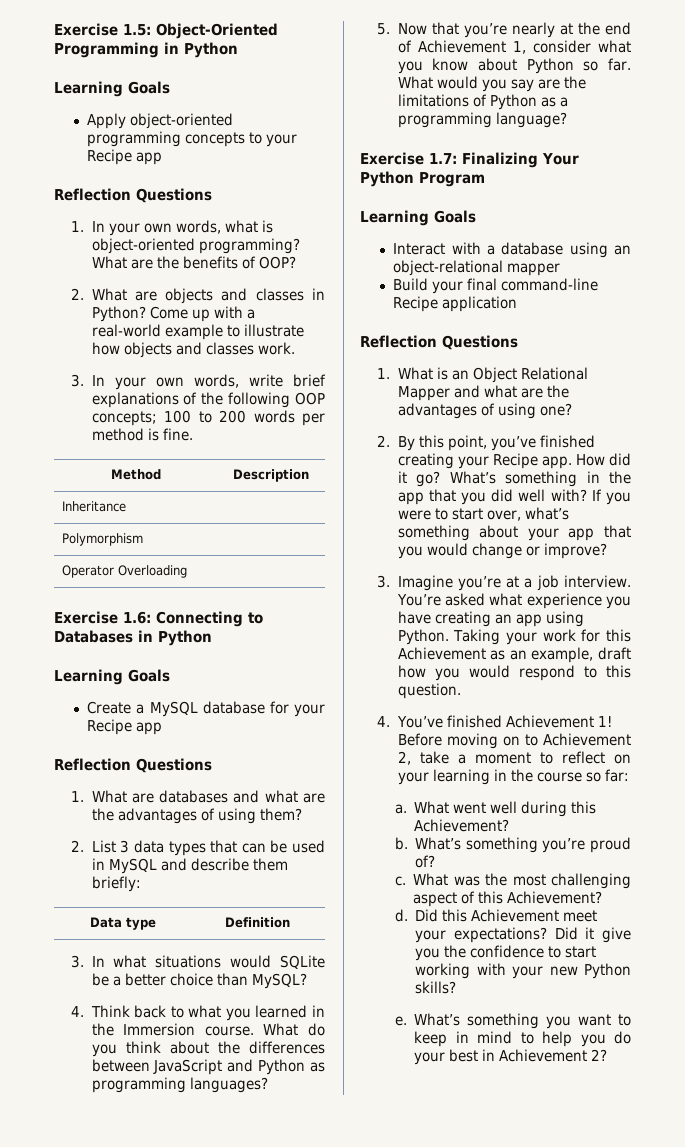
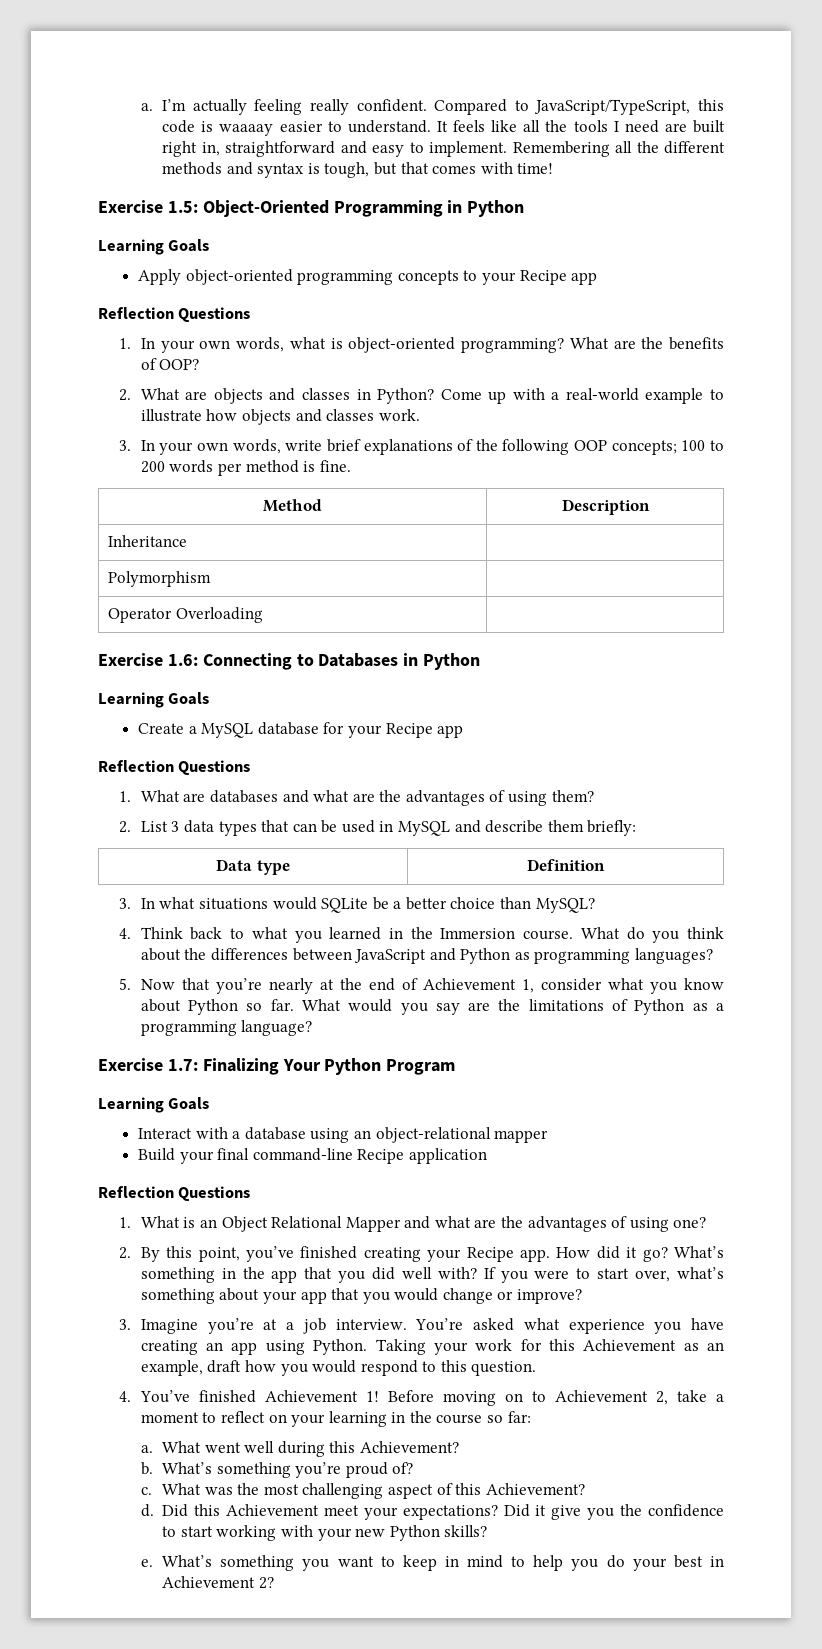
+ a. I’m actually feeling really confident. Compared to JavaScript/TypeScript, this code is waaaay easier to understand. It feels like all the tools I need are built right in, straightforward and easy to implement. Remembering all the different methods and syntax is tough, but that comes with time!

